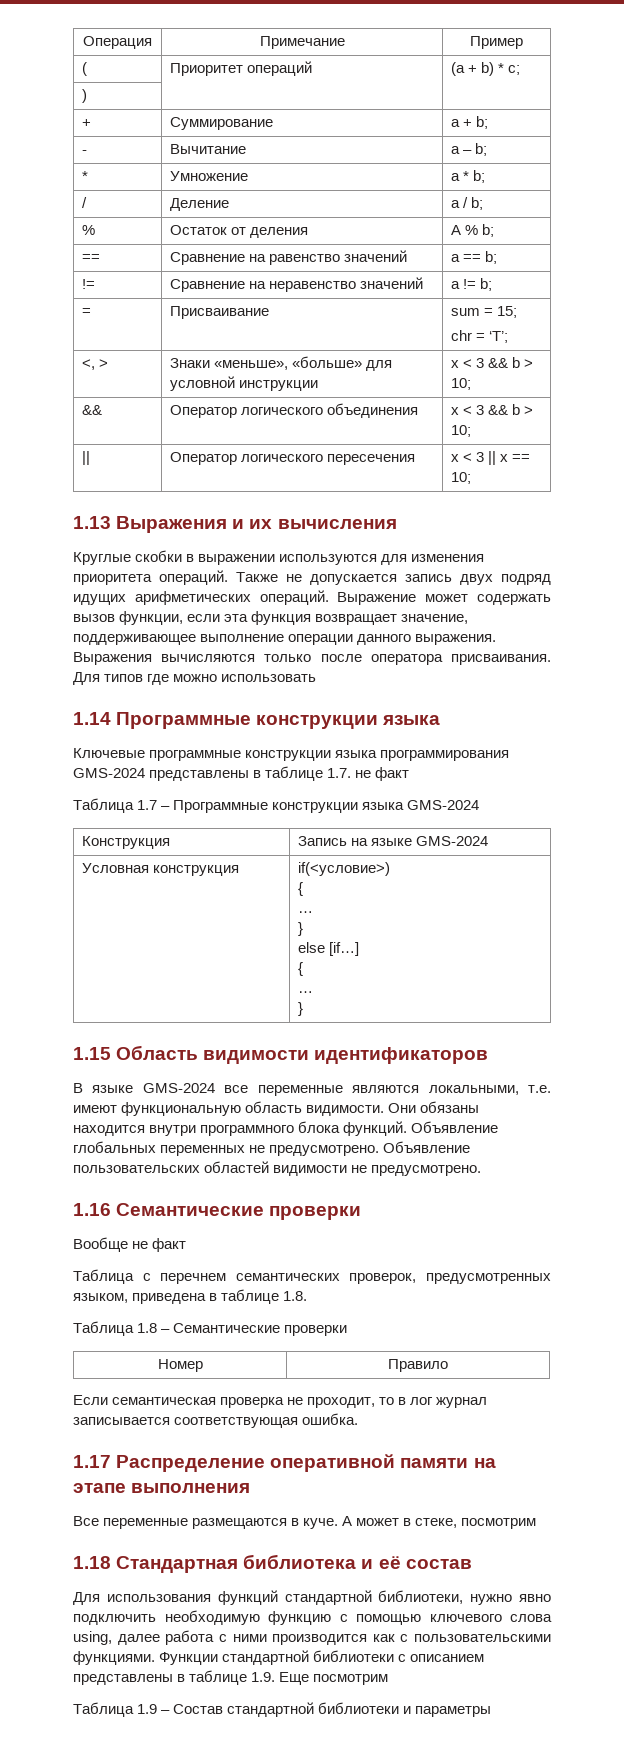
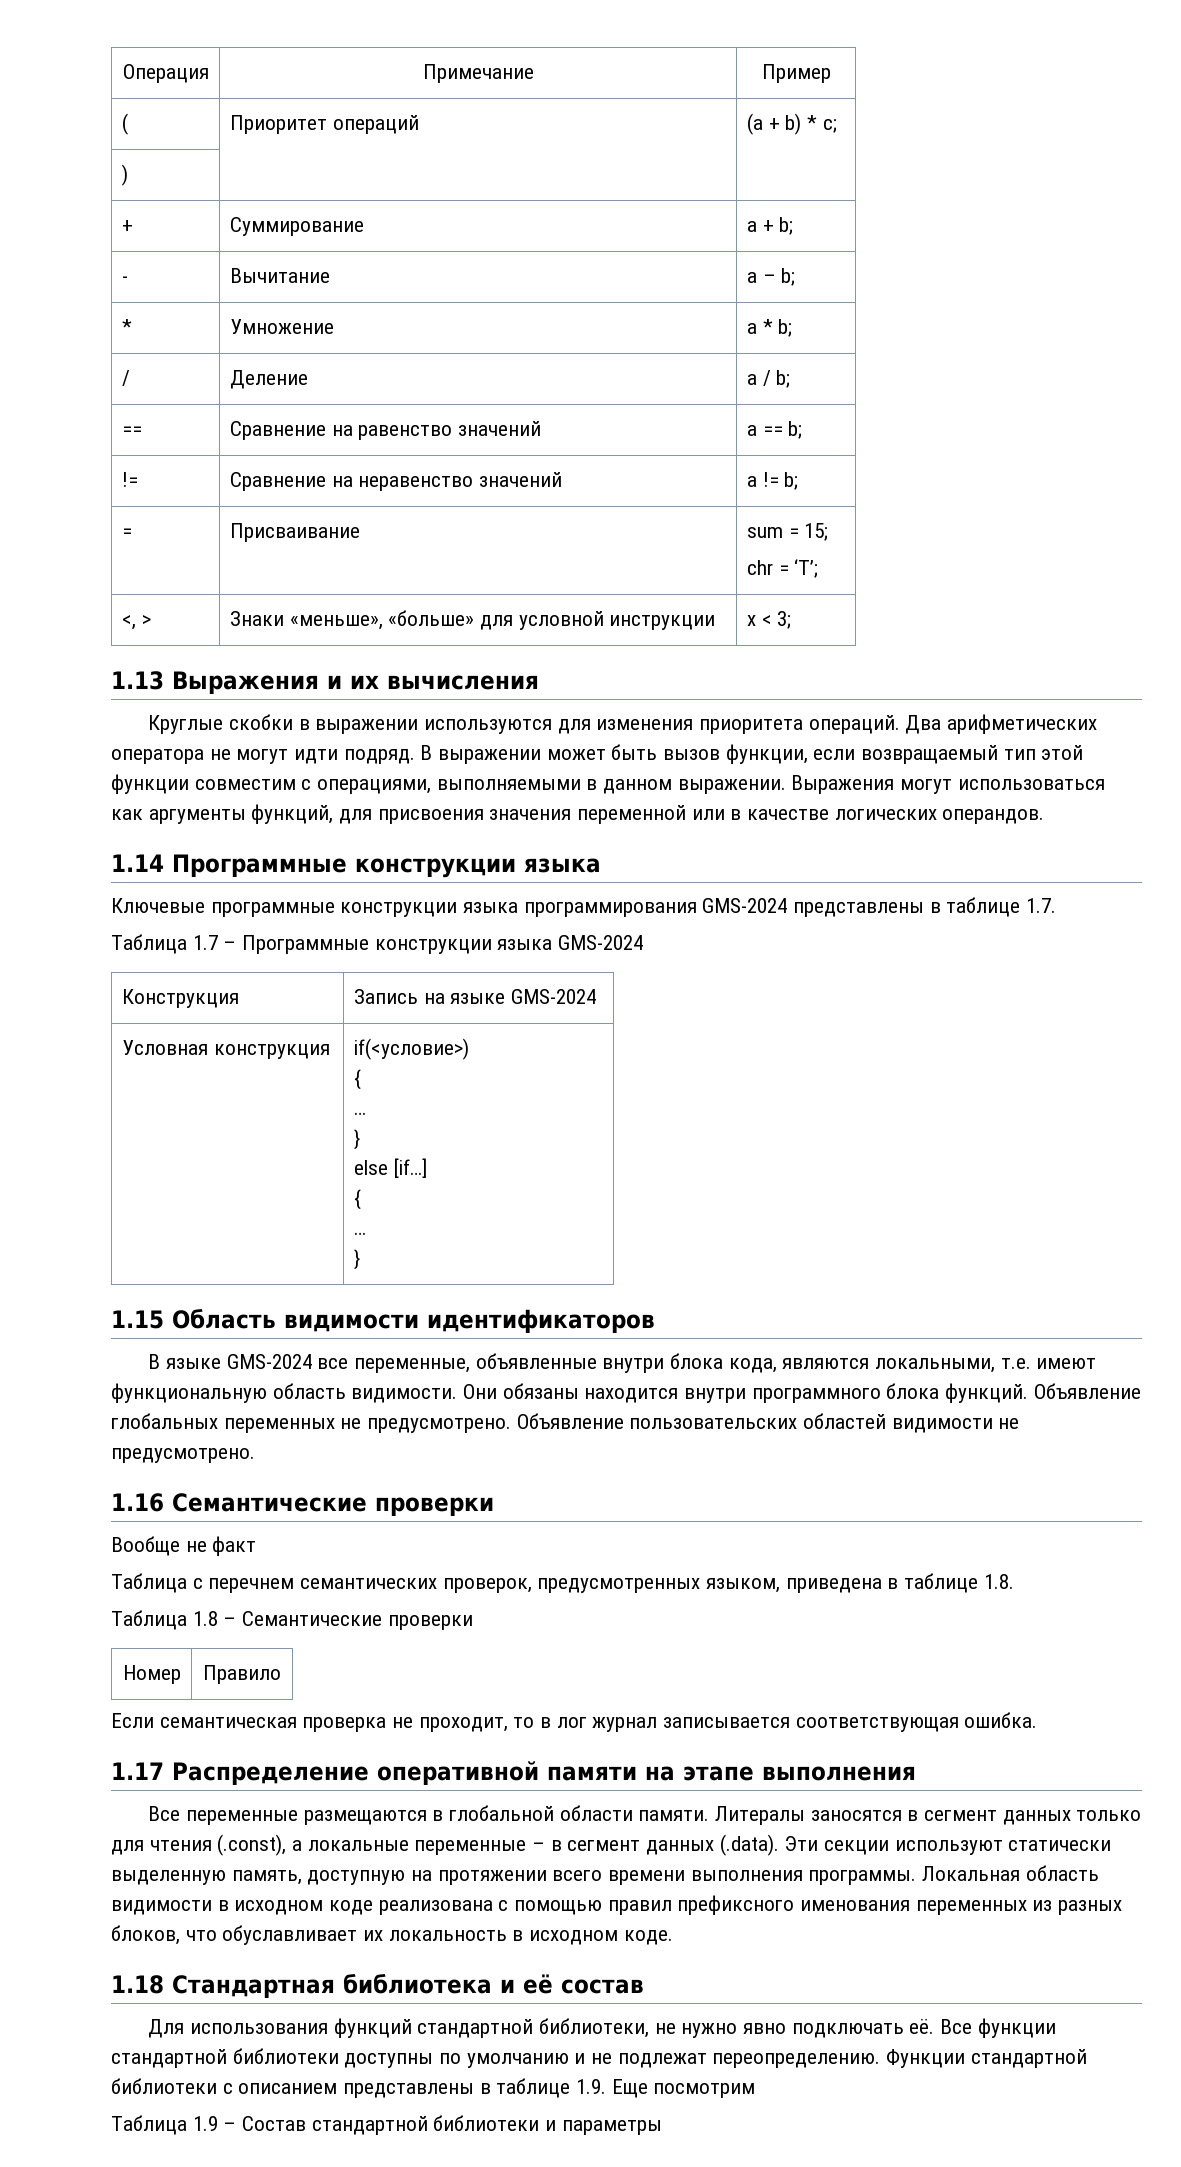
- % | Остаток от деления | A % b;
- <, > | Знаки «меньше», «больше» для условной инструкции | x < 3 && b > 10;
- && | Оператор логического объединения | x < 3 && b > 10;
- || | Оператор логического пересечения | x < 3 || x == 10;
+ <, > | Знаки «меньше», «больше» для условной инструкции | x < 3;
- Также не допускается запись двух подряд идущих арифметических операций. Выражение может содержать вызов функции, если эта функция возвращает значение, поддерживающее выполнение операции данного выражения. Выражения вычисляются только после оператора присваивания. Для типов где можно использовать
+ Два арифметических оператора не могут идти подряд. В выражении может быть вызов функции, если возвращаемый тип этой функции совместим с операциями, выполняемыми в данном выражении. Выражения могут использоваться как аргументы функций, для присвоения значения переменной или в качестве логических операндов.
- Ключевые программные конструкции языка программирования GMS-2024 представлены в таблице 1.7. не факт
+ Ключевые программные конструкции языка программирования GMS-2024 представлены в таблице 1.7.
- В языке GMS-2024 все переменные являются локальными, т.е. имеют функциональную область видимости.
+ В языке GMS-2024 все переменные, объявленные внутри блока кода, являются локальными, т.е. имеют функциональную область видимости.
- Все переменные размещаются в куче. А может в стеке, посмотрим
+ Все переменные размещаются в глобальной области памяти. Литералы заносятся в сегмент данных только для чтения (.const), а локальные переменные – в сегмент данных (.data). Эти секции используют статически выделенную память, доступную на протяжении всего времени выполнения программы. Локальная область видимости в исходном коде реализована с помощью правил префиксного именования переменных из разных блоков, что обуславливает их локальность в исходном коде.
- Для использования функций стандартной библиотеки, нужно явно подключить необходимую функцию с помощью ключевого слова using, далее работа с ними производится как с пользовательскими функциями.
+ Для использования функций стандартной библиотеки, не нужно явно подключать её. Все функции стандартной библиотеки доступны по умолчанию и не подлежат переопределению.

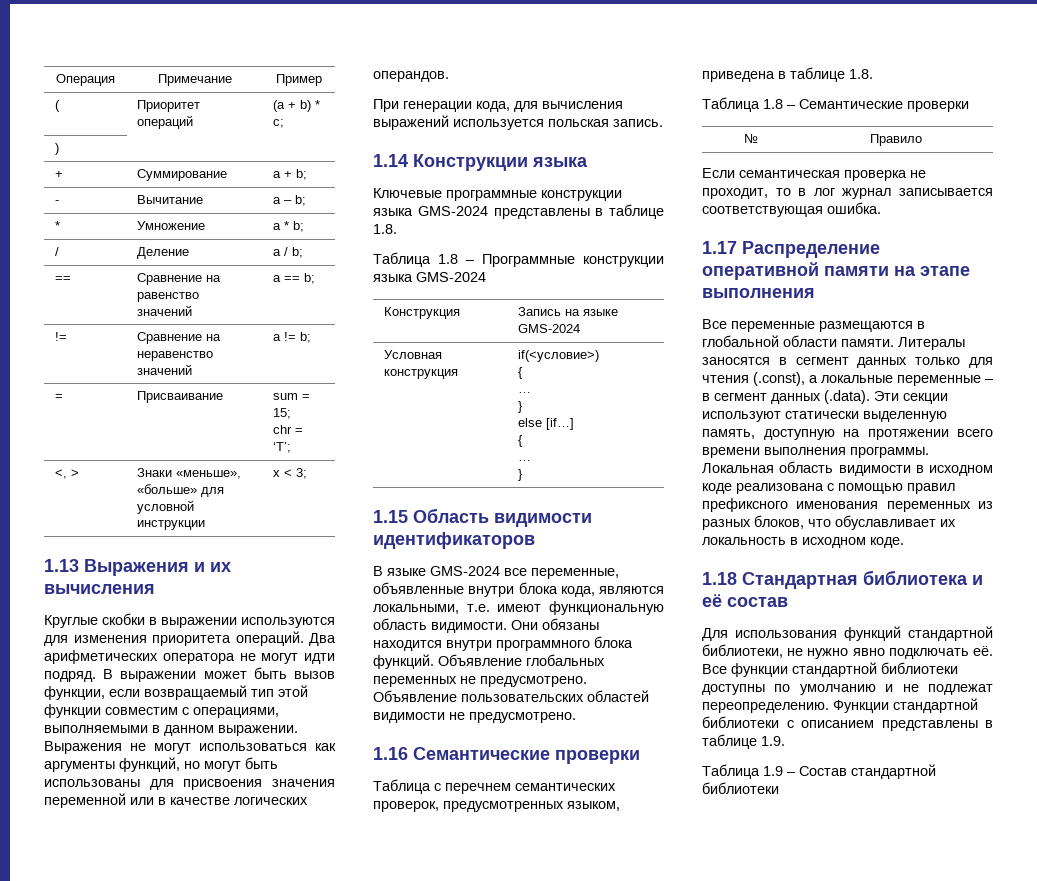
- Выражения могут использоваться как аргументы функций, для присвоения значения переменной или в качестве логических операндов.
+ Выражения не могут использоваться как аргументы функций, но могут быть использованы для присвоения значения переменной или в качестве логических операндов.
+ При генерации кода, для вычисления выражений используется польская запись.
- 1.14 Программные конструкции языка
+ 1.14 Конструкции языка
- Ключевые программные конструкции языка программирования GMS-2024 представлены в таблице 1.7.
- Таблица 1.7 – Программные конструкции языка GMS-2024
+ Ключевые программные конструкции языка GMS-2024 представлены в таблице 1.8.
+ Таблица 1.8 – Программные конструкции языка GMS-2024
- Вообще не факт
- Номер | Правило
+ № | Правило
- Функции стандартной библиотеки с описанием представлены в таблице 1.9. Еще посмотрим
+ Функции стандартной библиотеки с описанием представлены в таблице 1.9.
- Таблица 1.9 – Состав стандартной библиотеки и параметры
+ Таблица 1.9 – Состав стандартной библиотеки

